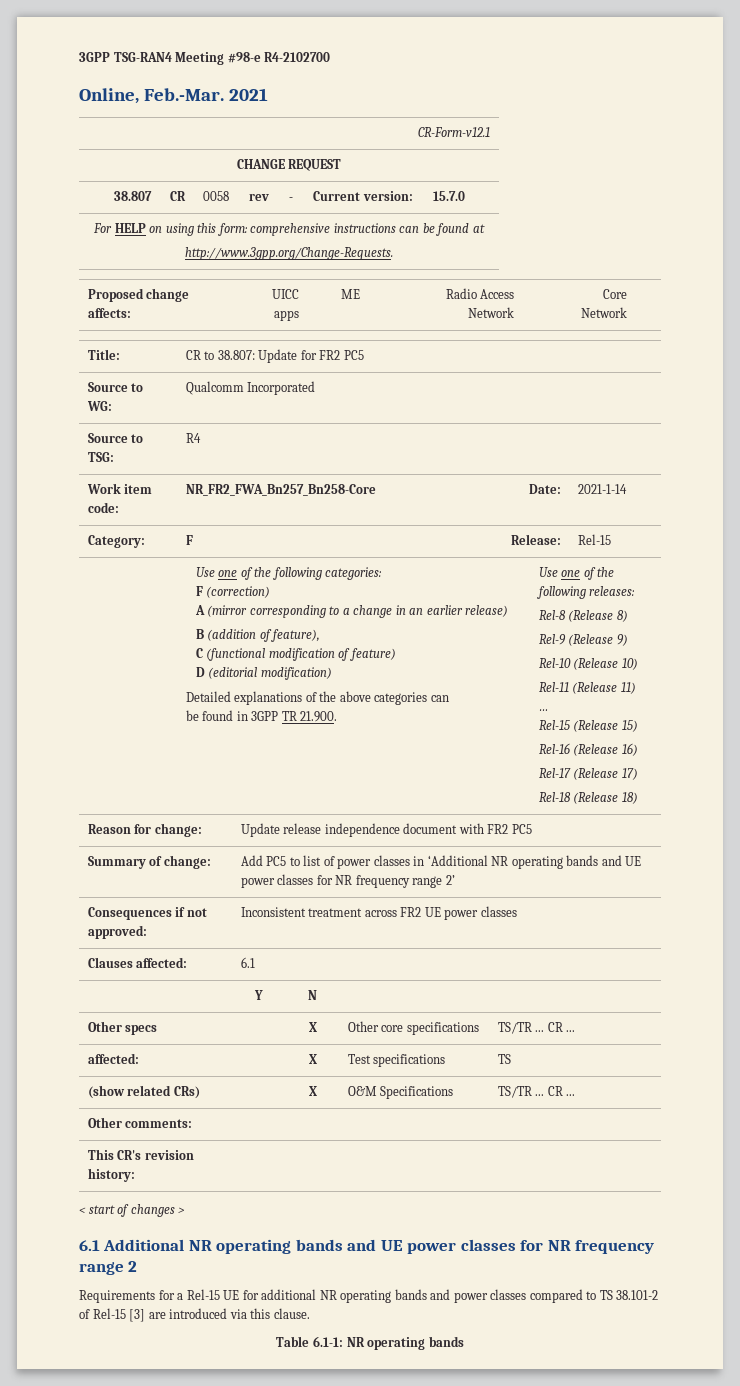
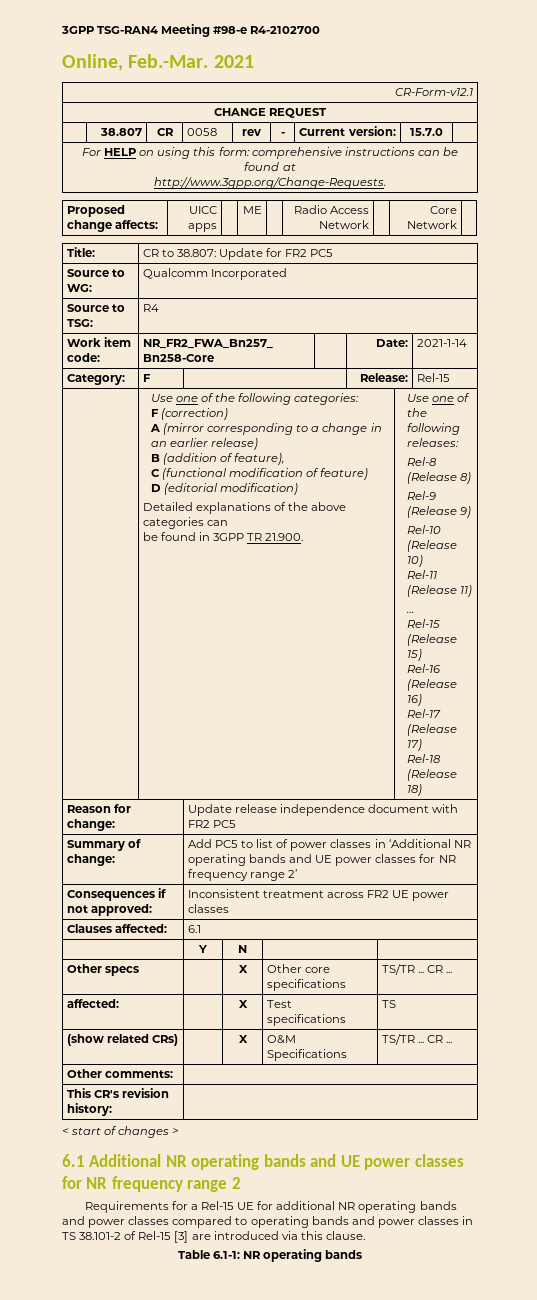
- Requirements for a Rel-15 UE for additional NR operating bands and power classes compared to TS 38.101-2 of Rel-15 [3] are introduced via this clause.
+ Requirements for a Rel-15 UE for additional NR operating bands and power classes compared to operating bands and power classes in TS 38.101-2 of Rel-15 [3] are introduced via this clause.

